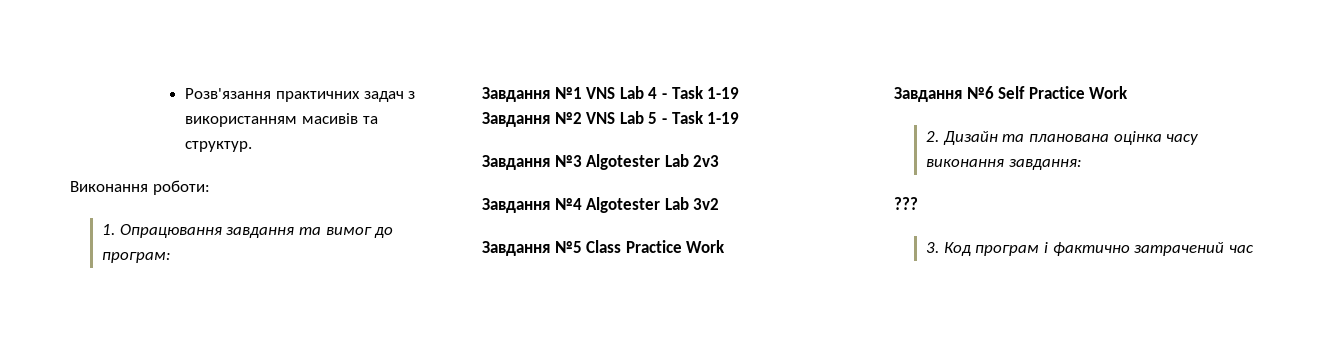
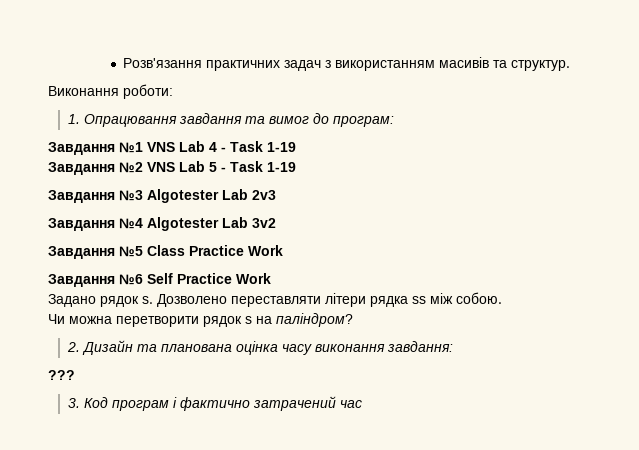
+ Задано рядок s. Дозволено переставляти літери рядка ss між собою.
+ Чи можна перетворити рядок s на паліндром?

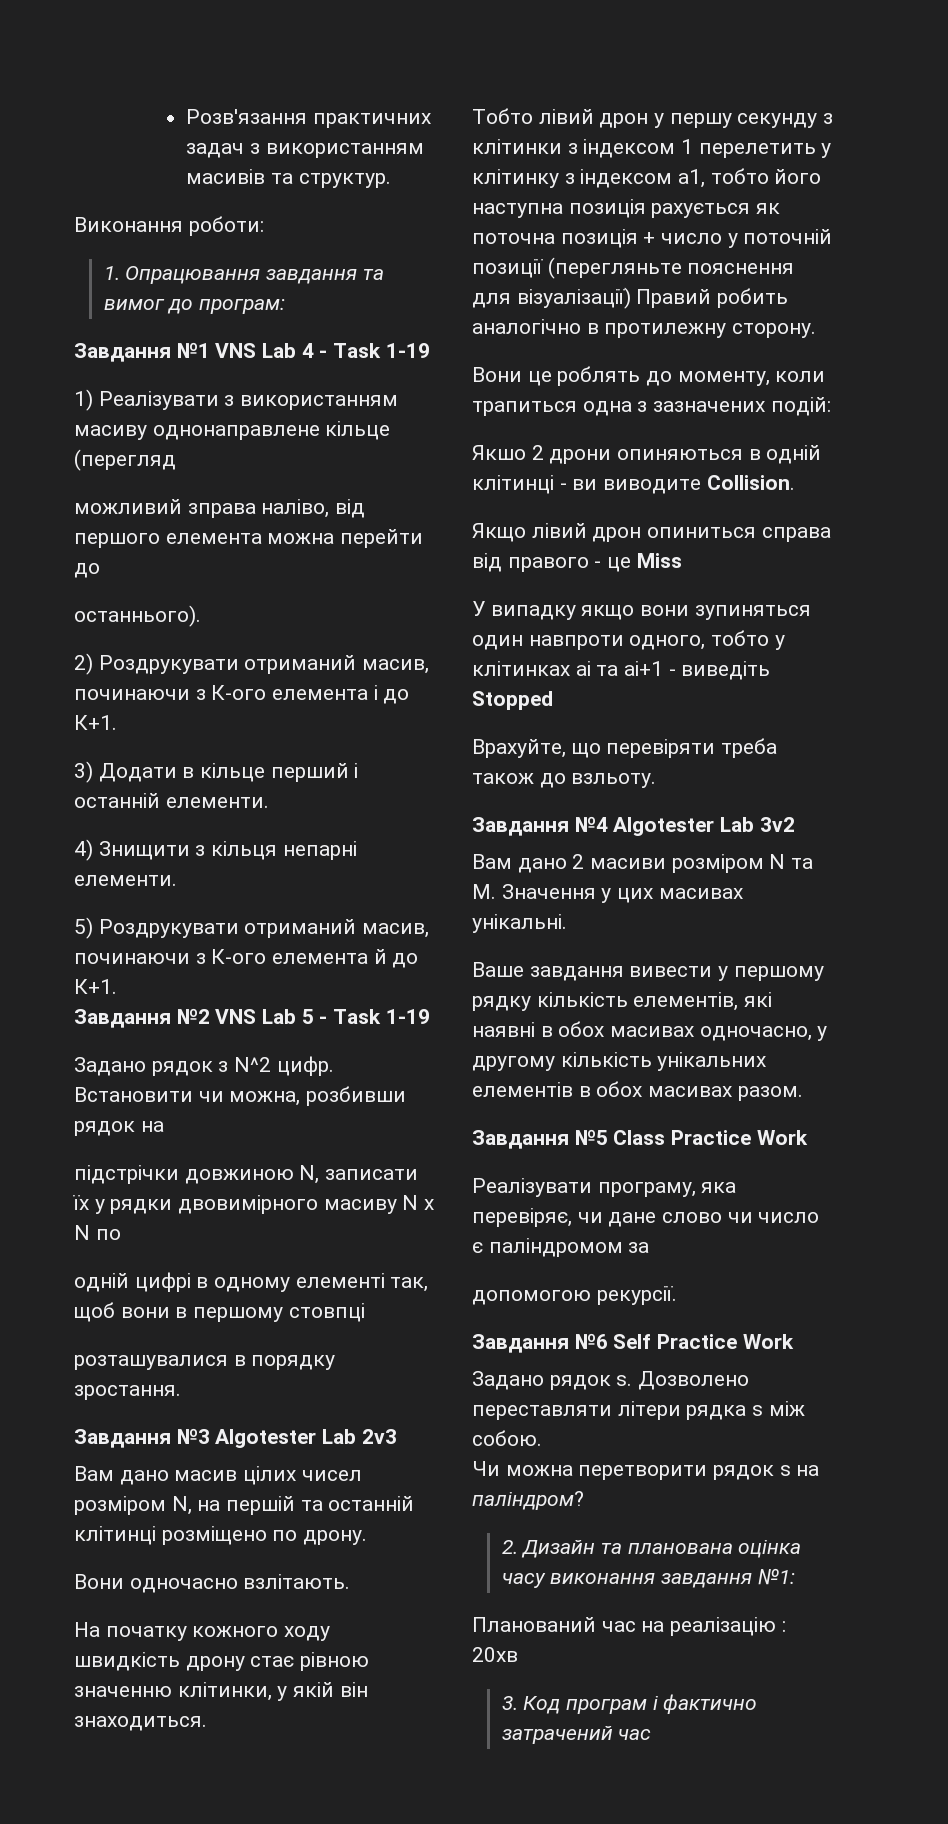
+ 1) Реалізувати з використанням масиву однонаправлене кільце (перегляд
+ можливий зправа наліво, від першого елемента можна перейти до
+ останнього).
+ 2) Роздрукувати отриманий масив, починаючи з К-ого елемента і до К+1.
+ 3) Додати в кільце перший і останній елементи.
+ 4) Знищити з кільця непарні елементи.
+ 5) Роздрукувати отриманий масив, починаючи з К-ого елемента й до К+1.
+ Задано рядок з N^2 цифр. Встановити чи можна, розбивши рядок на
+ підстрічки довжиною N, записати їх у рядки двовимірного масиву N x N по
+ одній цифрі в одному елементі так, щоб вони в першому стовпці
+ розташувалися в порядку зростання.
+ Вам дано масив цілих чисел розміром N, на першій та останній клітинці розміщено по дрону.
+ Вони одночасно взлітають.
+ На початку кожного ходу швидкість дрону стає рівною значенню клітинки, у якій він знаходиться.
+ Тобто лівий дрон у першу секунду з клітинки з індексом 1 перелетить у клітинку з індексом a1, тобто його наступна позиція рахується як поточна позиція + число у поточній позиції (перегляньте пояснення для візуалізації) Правий робить аналогічно в протилежну сторону.
+ Вони це роблять до моменту, коли трапиться одна з зазначених подій:
+ Якшо 2 дрони опиняються в одній клітинці - ви виводите Collision.
+ Якщо лівий дрон опиниться справа від правого - це Miss
+ У випадку якщо вони зупиняться один навпроти одного, тобто у клітинках ai та ai+1 - виведіть Stopped
+ Врахуйте, що перевіряти треба також до взльоту.
+ Вам дано 2 масиви розміром N та M. Значення у цих масивах унікальні.
+ Ваше завдання вивести у першому рядку кількість елементів, які наявні в обох масивах одночасно, у другому кількість унікальних елементів в обох масивах разом.
+ Реалізувати програму, яка перевіряє, чи дане слово чи число є паліндромом за
+ допомогою рекурсії.
- Дозволено переставляти літери рядка ss між собою.
+ Дозволено переставляти літери рядка s між собою.
- 2. Дизайн та планована оцінка часу виконання завдання:
- ???
+ 2. Дизайн та планована оцінка часу виконання завдання №1:
+ Планований час на реалізацію : 20хв

